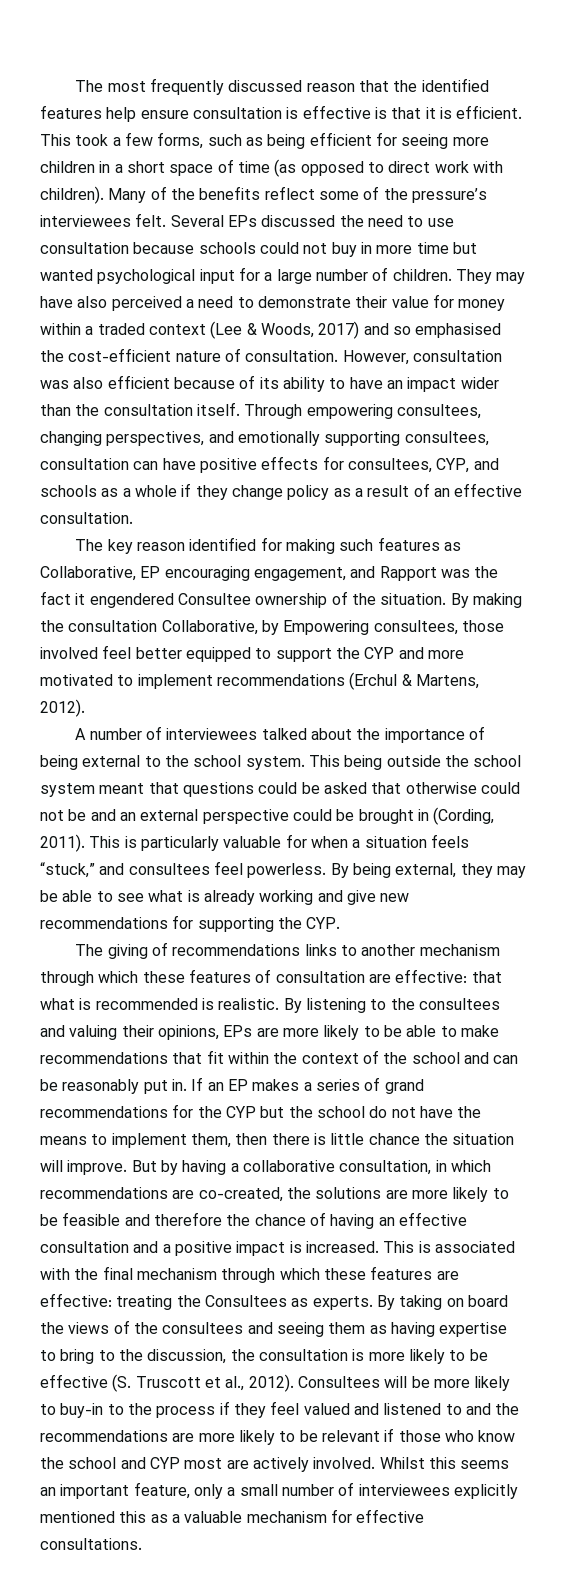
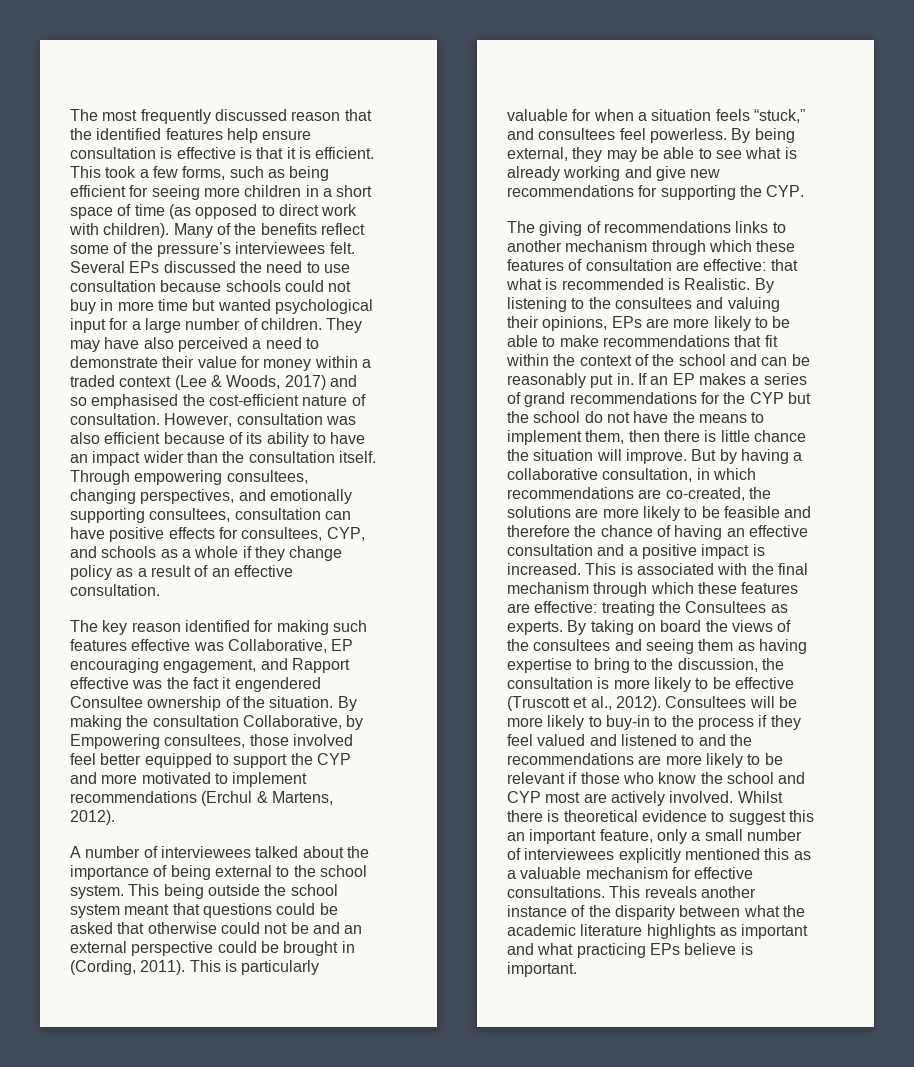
- The key reason identified for making such features as Collaborative, EP encouraging engagement, and Rapport was the fact it engendered Consultee ownership of the situation.
+ The key reason identified for making such features effective was Collaborative, EP encouraging engagement, and Rapport effective was the fact it engendered Consultee ownership of the situation.
- The giving of recommendations links to another mechanism through which these features of consultation are effective: that what is recommended is realistic.
+ The giving of recommendations links to another mechanism through which these features of consultation are effective: that what is recommended is Realistic.
- By taking on board the views of the consultees and seeing them as having expertise to bring to the discussion, the consultation is more likely to be effective (S. Truscott et al., 2012).
+ By taking on board the views of the consultees and seeing them as having expertise to bring to the discussion, the consultation is more likely to be effective (Truscott et al., 2012).
- Whilst this seems an important feature, only a small number of interviewees explicitly mentioned this as a valuable mechanism for effective consultations.
+ Whilst there is theoretical evidence to suggest this an important feature, only a small number of interviewees explicitly mentioned this as a valuable mechanism for effective consultations.
+ This reveals another instance of the disparity between what the academic literature highlights as important and what practicing EPs believe is important.

